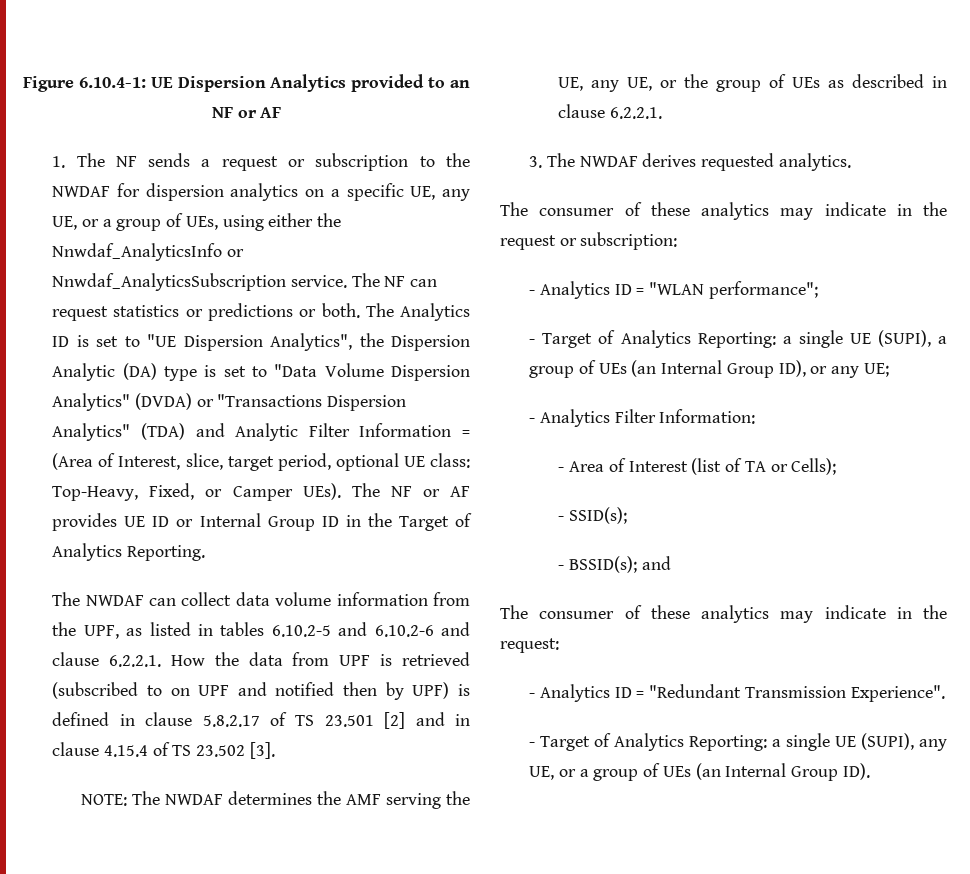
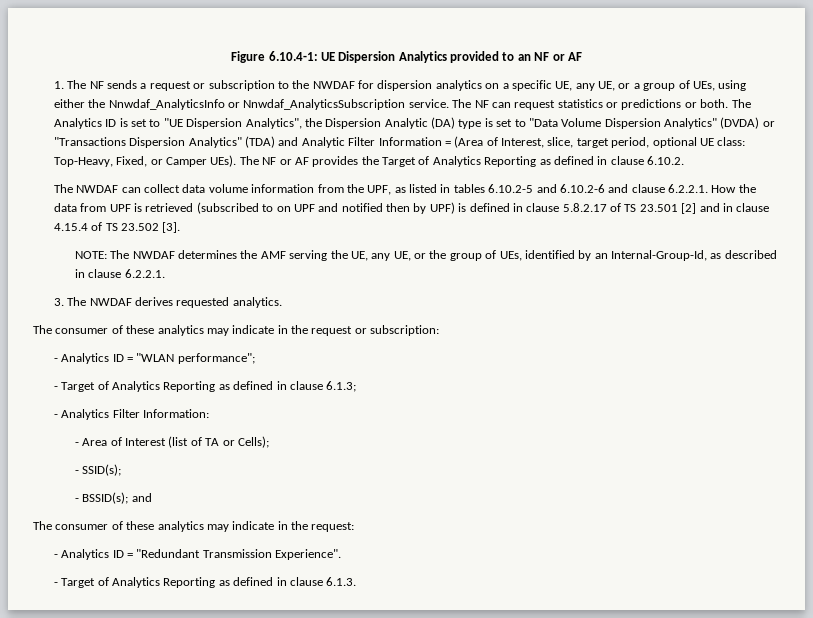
- The NF or AF provides UE ID or Internal Group ID in the Target of Analytics Reporting.
+ The NF or AF provides the Target of Analytics Reporting as defined in clause 6.10.2.
- NOTE: The NWDAF determines the AMF serving the UE, any UE, or the group of UEs as described in clause 6.2.2.1.
+ NOTE: The NWDAF determines the AMF serving the UE, any UE, or the group of UEs, identified by an Internal-Group-Id, as described in clause 6.2.2.1.
- - Target of Analytics Reporting: a single UE (SUPI), a group of UEs (an Internal Group ID), or any UE;
+ - Target of Analytics Reporting as defined in clause 6.1.3;
- - Target of Analytics Reporting: a single UE (SUPI), any UE, or a group of UEs (an Internal Group ID).
+ - Target of Analytics Reporting as defined in clause 6.1.3.

